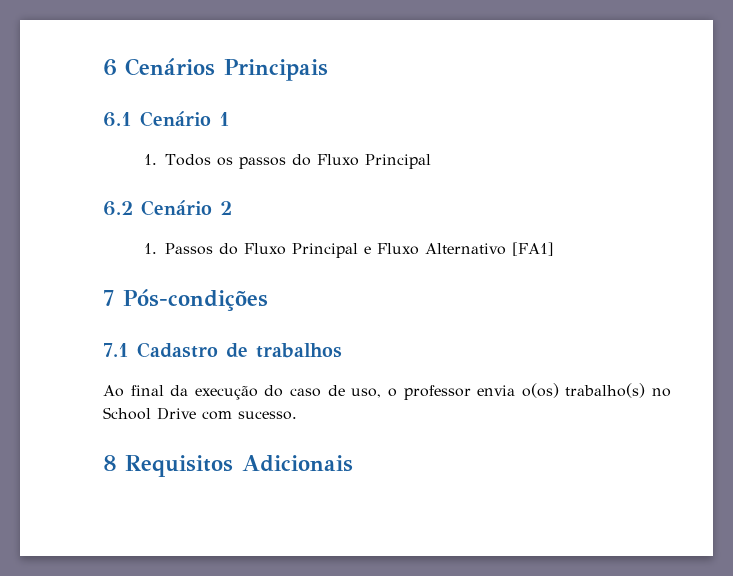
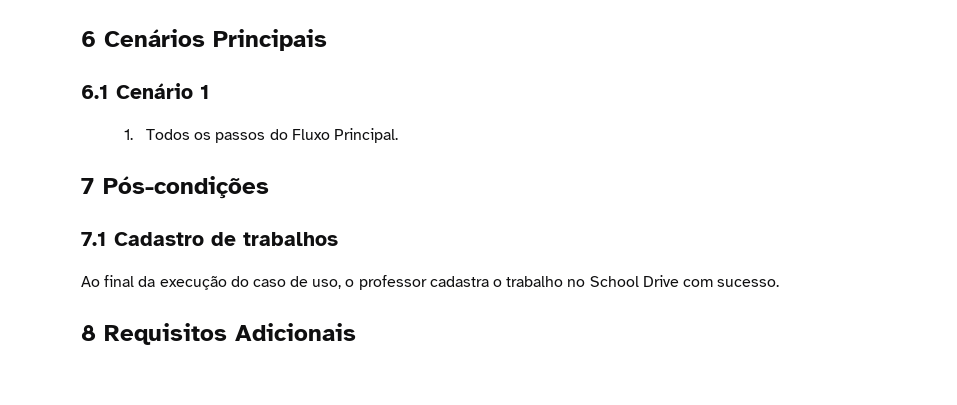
- 1. Todos os passos do Fluxo Principal
- 6.2 Cenário 2
- 1. Passos do Fluxo Principal e Fluxo Alternativo [FA1]
+ 1. Todos os passos do Fluxo Principal.
- Ao final da execução do caso de uso, o professor envia o(os) trabalho(s) no School Drive com sucesso.
+ Ao final da execução do caso de uso, o professor cadastra o trabalho no School Drive com sucesso.

